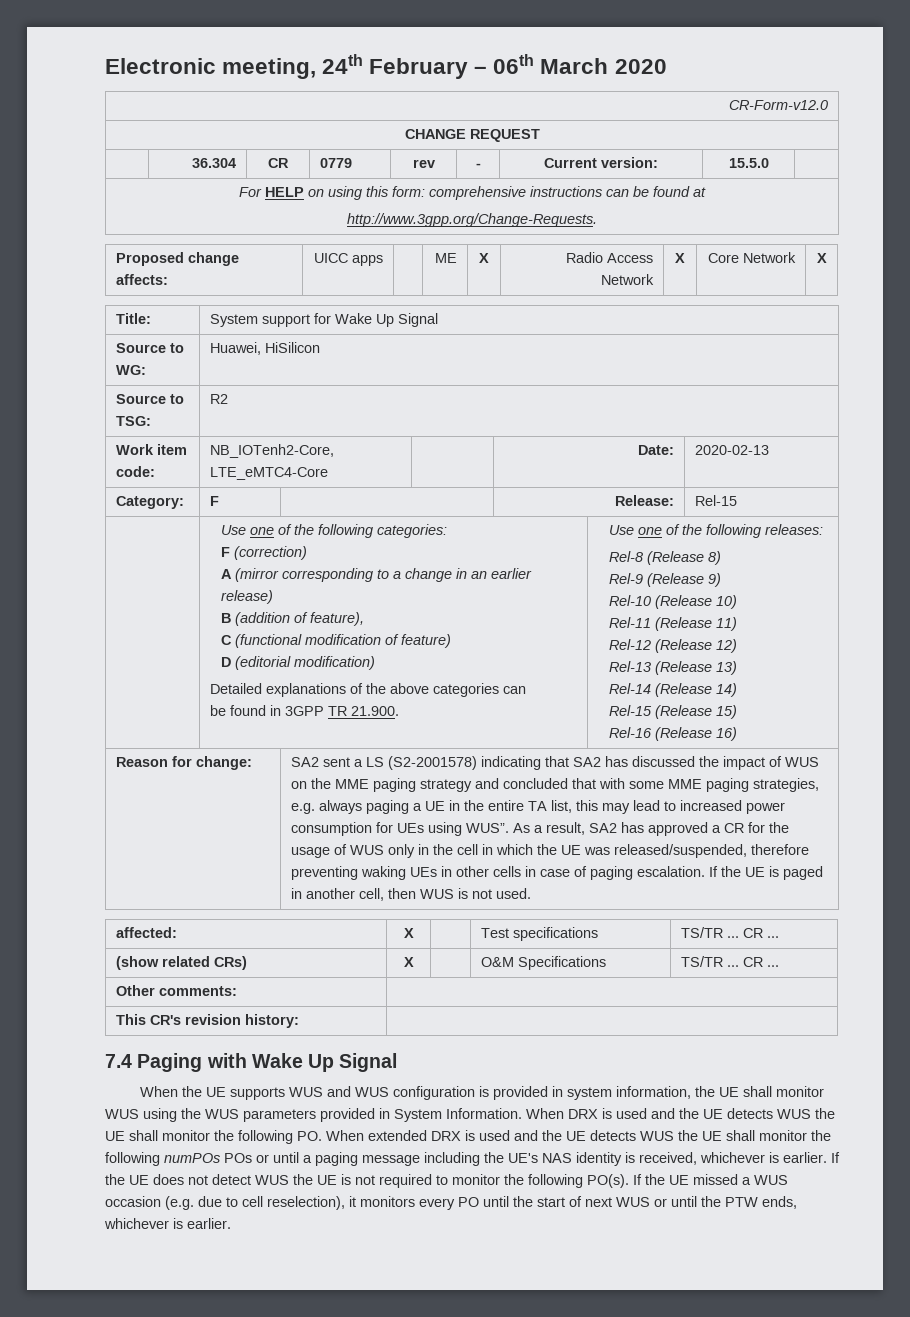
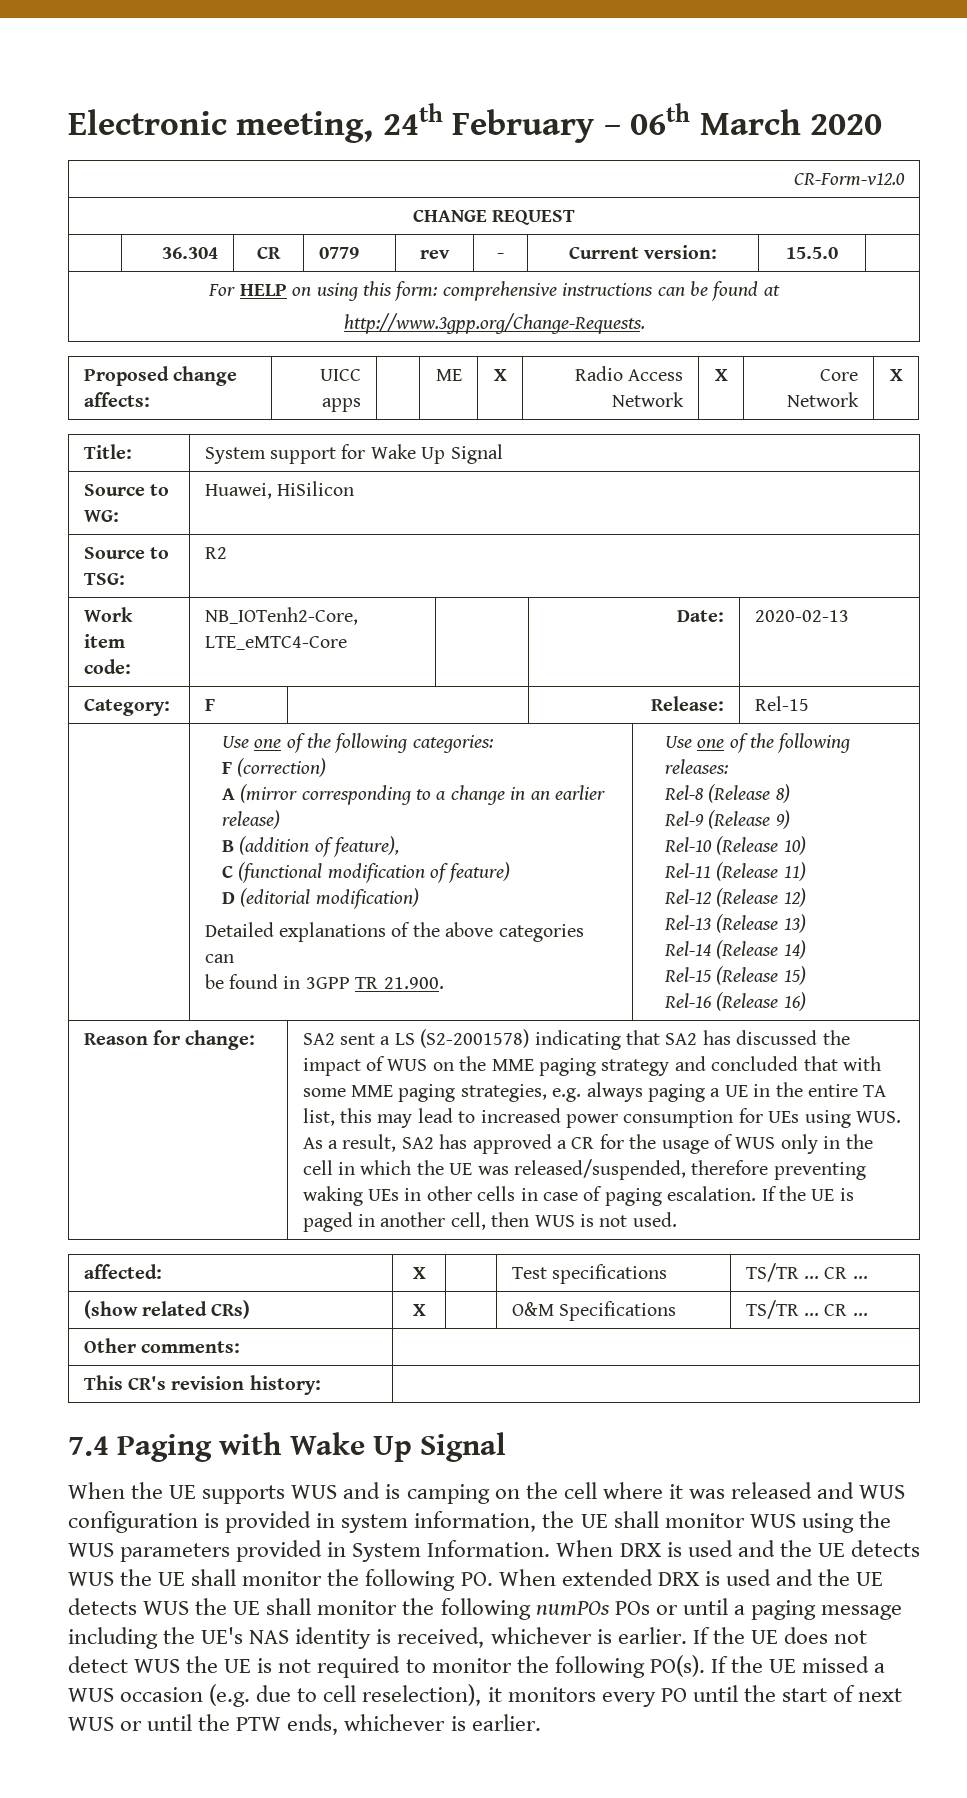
- SA2 sent a LS (S2-2001578) indicating that SA2 has discussed the impact of WUS on the MME paging strategy and concluded that with some MME paging strategies, e.g. always paging a UE in the entire TA list, this may lead to increased power consumption for UEs using WUS”. As a result, SA2 has approved a CR for the usage of WUS only in the cell in which the UE was released/suspended, therefore preventing waking UEs in other cells in case of paging escalation.
+ SA2 sent a LS (S2-2001578) indicating that SA2 has discussed the impact of WUS on the MME paging strategy and concluded that with some MME paging strategies, e.g. always paging a UE in the entire TA list, this may lead to increased power consumption for UEs using WUS. As a result, SA2 has approved a CR for the usage of WUS only in the cell in which the UE was released/suspended, therefore preventing waking UEs in other cells in case of paging escalation.
- When the UE supports WUS and WUS configuration is provided in system information, the UE shall monitor WUS using the WUS parameters provided in System Information.
+ When the UE supports WUS and is camping on the cell where it was released and WUS configuration is provided in system information, the UE shall monitor WUS using the WUS parameters provided in System Information.

